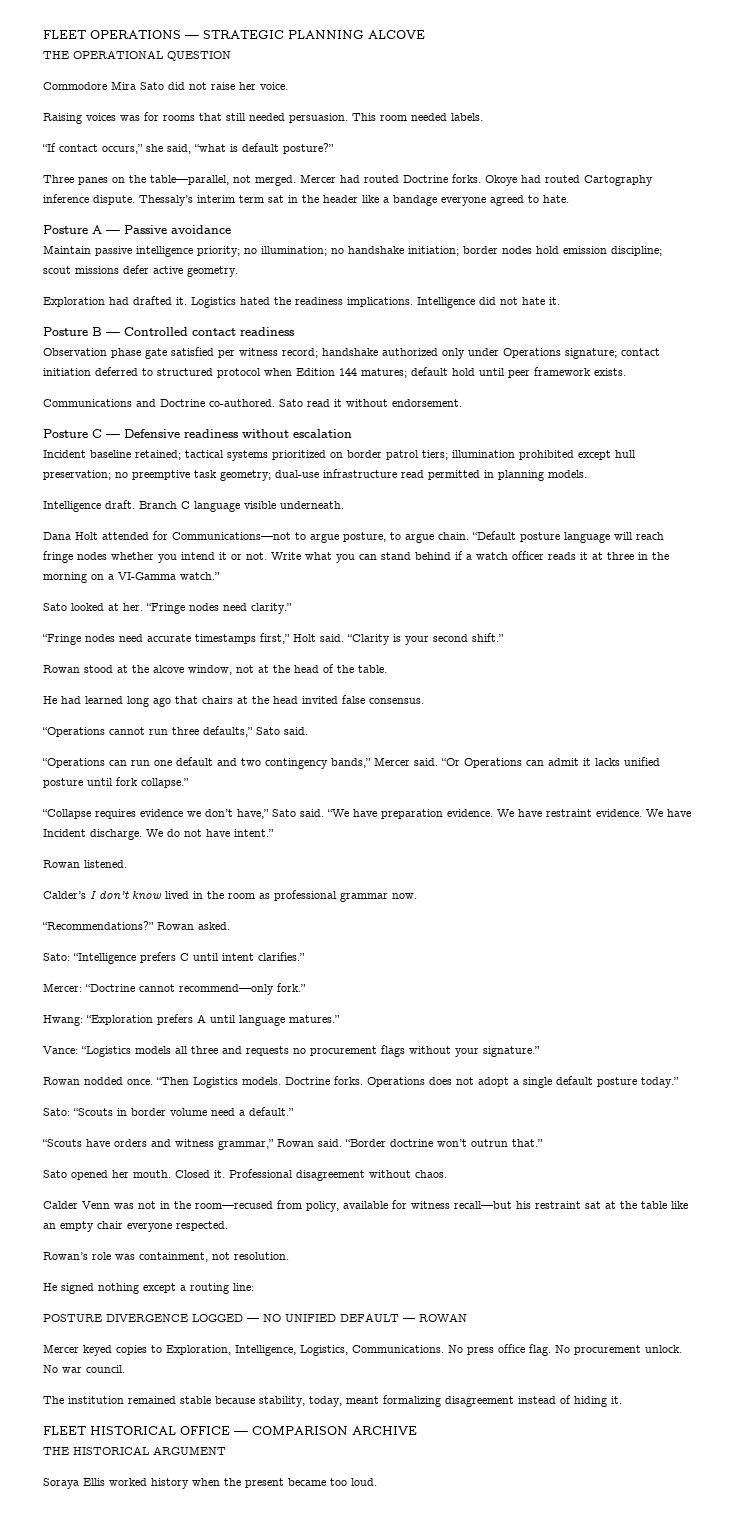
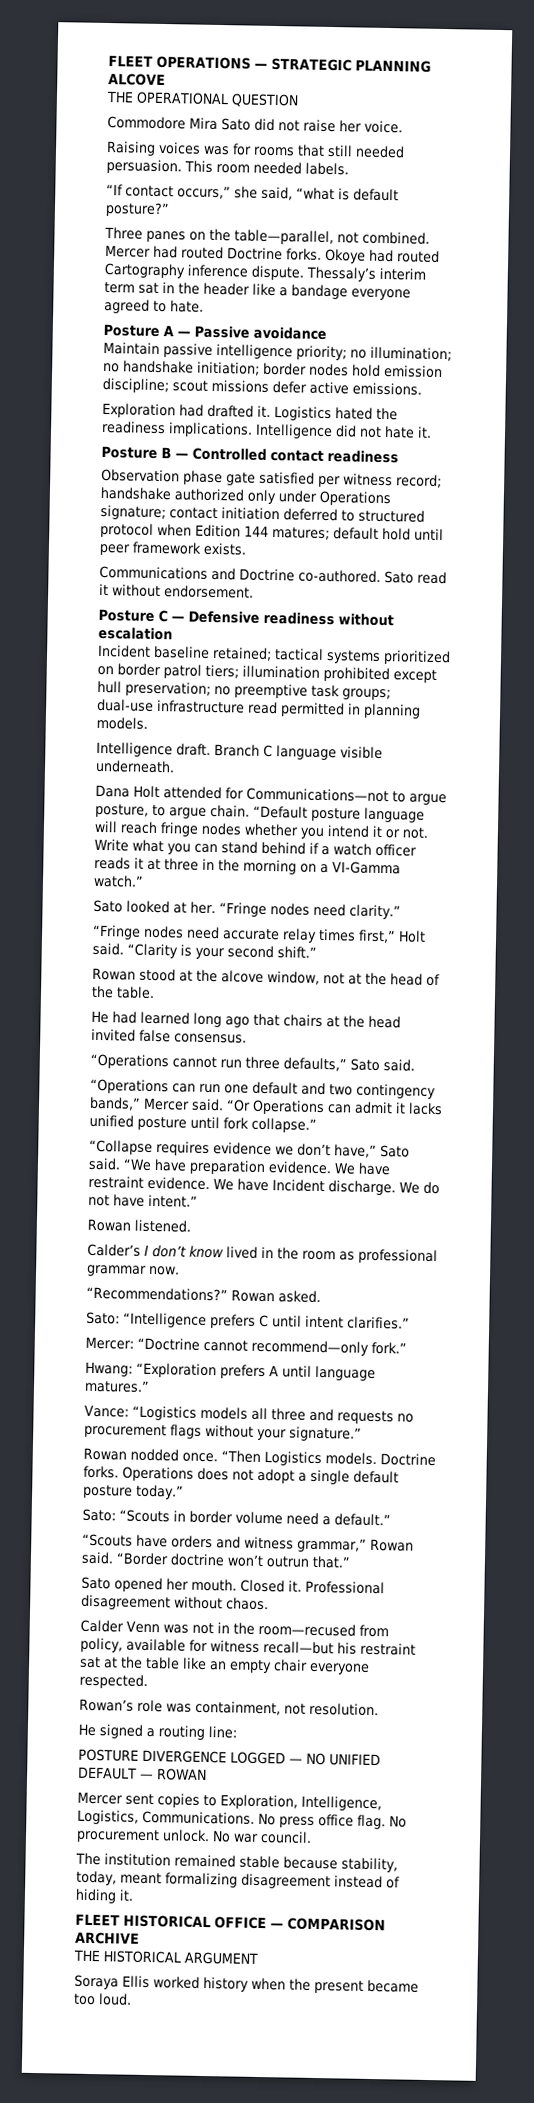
- Three panes on the table—parallel, not merged.
+ Three panes on the table—parallel, not combined.
- Maintain passive intelligence priority; no illumination; no handshake initiation; border nodes hold emission discipline; scout missions defer active geometry.
+ Maintain passive intelligence priority; no illumination; no handshake initiation; border nodes hold emission discipline; scout missions defer active emissions.
- Incident baseline retained; tactical systems prioritized on border patrol tiers; illumination prohibited except hull preservation; no preemptive task geometry; dual-use infrastructure read permitted in planning models.
+ Incident baseline retained; tactical systems prioritized on border patrol tiers; illumination prohibited except hull preservation; no preemptive task groups; dual-use infrastructure read permitted in planning models.
- “Fringe nodes need accurate timestamps first,” Holt said.
+ “Fringe nodes need accurate relay times first,” Holt said.
- He signed nothing except a routing line:
+ He signed a routing line:
- Mercer keyed copies to Exploration, Intelligence, Logistics, Communications.
+ Mercer sent copies to Exploration, Intelligence, Logistics, Communications.

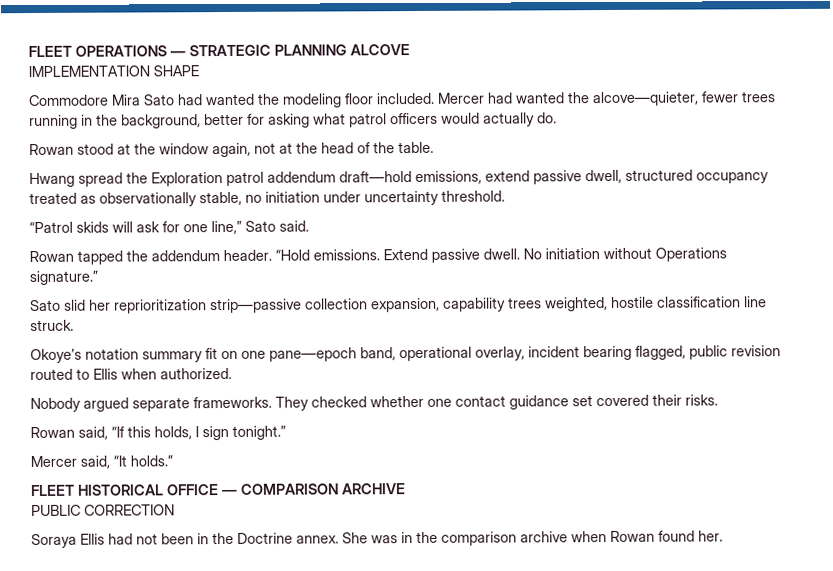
- THE OPERATIONAL QUESTION
+ IMPLEMENTATION SHAPE
- Commodore Mira Sato did not raise her voice.
- Raising voices was for rooms that still needed persuasion. This room needed labels.
- “If contact occurs,” she said, “what is default posture?”
- Three panes on the table—parallel, not combined. Mercer had routed Doctrine forks. Okoye had routed Cartography inference dispute. Thessaly’s interim term sat in the header like a bandage everyone agreed to hate.
- Posture A — Passive avoidance
- Maintain passive intelligence priority; no illumination; no handshake initiation; border nodes hold emission discipline; scout missions defer active emissions.
- Exploration had drafted it. Logistics hated the readiness implications. Intelligence did not hate it.
- Posture B — Controlled contact readiness
- Observation phase gate satisfied per witness record; handshake authorized only under Operations signature; contact initiation deferred to structured protocol when Edition 144 matures; default hold until peer framework exists.
- Communications and Doctrine co-authored. Sato read it without endorsement.
- Posture C — Defensive readiness without escalation
- Incident baseline retained; tactical systems prioritized on border patrol tiers; illumination prohibited except hull preservation; no preemptive task groups; dual-use infrastructure read permitted in planning models.
- Intelligence draft. Branch C language visible underneath.
- Dana Holt attended for Communications—not to argue posture, to argue chain. “Default posture language will reach fringe nodes whether you intend it or not. Write what you can stand behind if a watch officer reads it at three in the morning on a VI-Gamma watch.”
- Sato looked at her. “Fringe nodes need clarity.”
- “Fringe nodes need accurate relay times first,” Holt said. “Clarity is your second shift.”
+ Commodore Mira Sato had wanted the modeling floor included. Mercer had wanted the alcove—quieter, fewer trees running in the background, better for asking what patrol officers would actually do.
- Rowan stood at the alcove window, not at the head of the table.
+ Rowan stood at the window again, not at the head of the table.
- He had learned long ago that chairs at the head invited false consensus.
- “Operations cannot run three defaults,” Sato said.
- “Operations can run one default and two contingency bands,” Mercer said. “Or Operations can admit it lacks unified posture until fork collapse.”
- “Collapse requires evidence we don’t have,” Sato said. “We have preparation evidence. We have restraint evidence. We have Incident discharge. We do not have intent.”
- Rowan listened.
- Calder’s I don’t know lived in the room as professional grammar now.
- “Recommendations?” Rowan asked.
- Sato: “Intelligence prefers C until intent clarifies.”
- Mercer: “Doctrine cannot recommend—only fork.”
- Hwang: “Exploration prefers A until language matures.”
- Vance: “Logistics models all three and requests no procurement flags without your signature.”
- Rowan nodded once. “Then Logistics models. Doctrine forks. Operations does not adopt a single default posture today.”
- Sato: “Scouts in border volume need a default.”
- “Scouts have orders and witness grammar,” Rowan said. “Border doctrine won’t outrun that.”
- Sato opened her mouth. Closed it. Professional disagreement without chaos.
- Calder Venn was not in the room—recused from policy, available for witness recall—but his restraint sat at the table like an empty chair everyone respected.
- Rowan’s role was containment, not resolution.
- He signed a routing line:
- POSTURE DIVERGENCE LOGGED — NO UNIFIED DEFAULT — ROWAN
- Mercer sent copies to Exploration, Intelligence, Logistics, Communications. No press office flag. No procurement unlock. No war council.
- The institution remained stable because stability, today, meant formalizing disagreement instead of hiding it.
+ Hwang spread the Exploration patrol addendum draft—hold emissions, extend passive dwell, structured occupancy treated as observationally stable, no initiation under uncertainty threshold.
+ “Patrol skids will ask for one line,” Sato said.
+ Rowan tapped the addendum header. “Hold emissions. Extend passive dwell. No initiation without Operations signature.”
+ Sato slid her reprioritization strip—passive collection expansion, capability trees weighted, hostile classification line struck.
+ Okoye’s notation summary fit on one pane—epoch band, operational overlay, incident bearing flagged, public revision routed to Ellis when authorized.
+ Nobody argued separate frameworks. They checked whether one contact guidance set covered their risks.
+ Rowan said, “If this holds, I sign tonight.”
+ Mercer said, “It holds.”
- THE HISTORICAL ARGUMENT
+ PUBLIC CORRECTION
- Soraya Ellis worked history when the present became too loud.
+ Soraya Ellis had not been in the Doctrine annex. She was in the comparison archive when Rowan found her.

